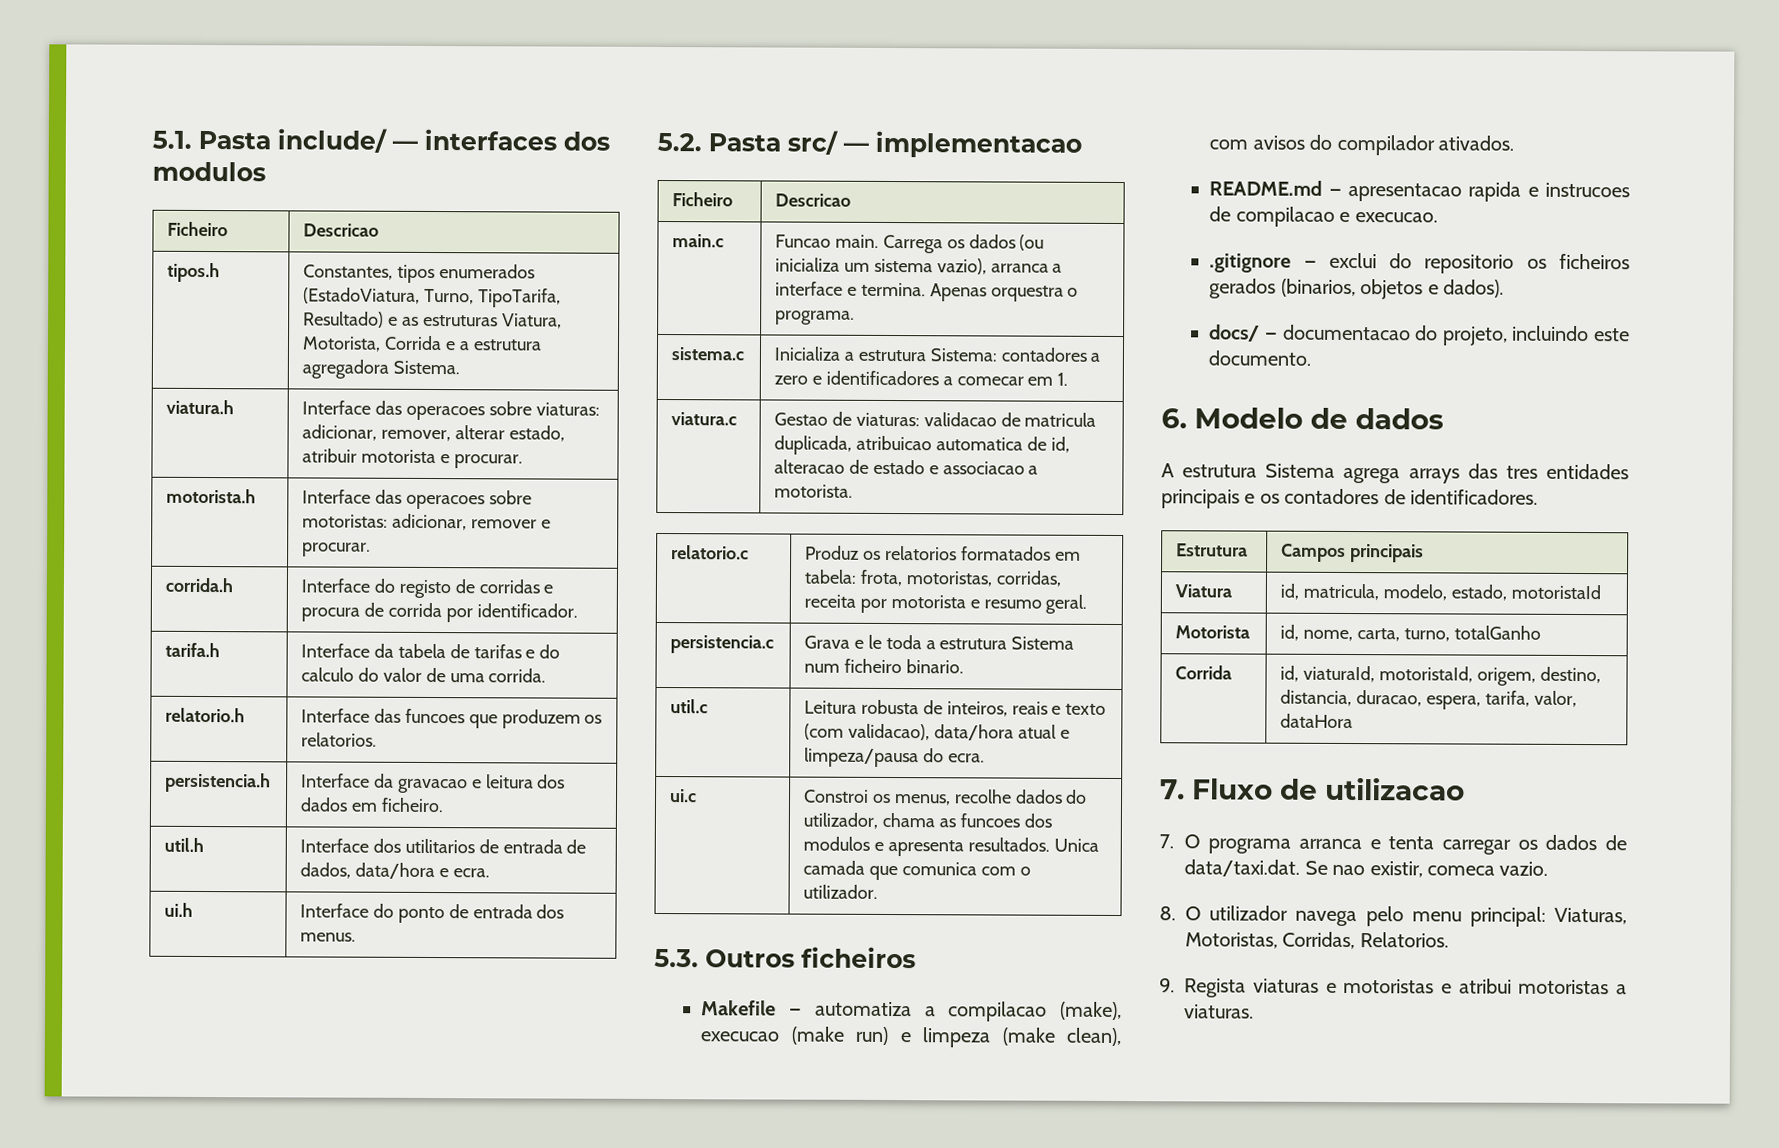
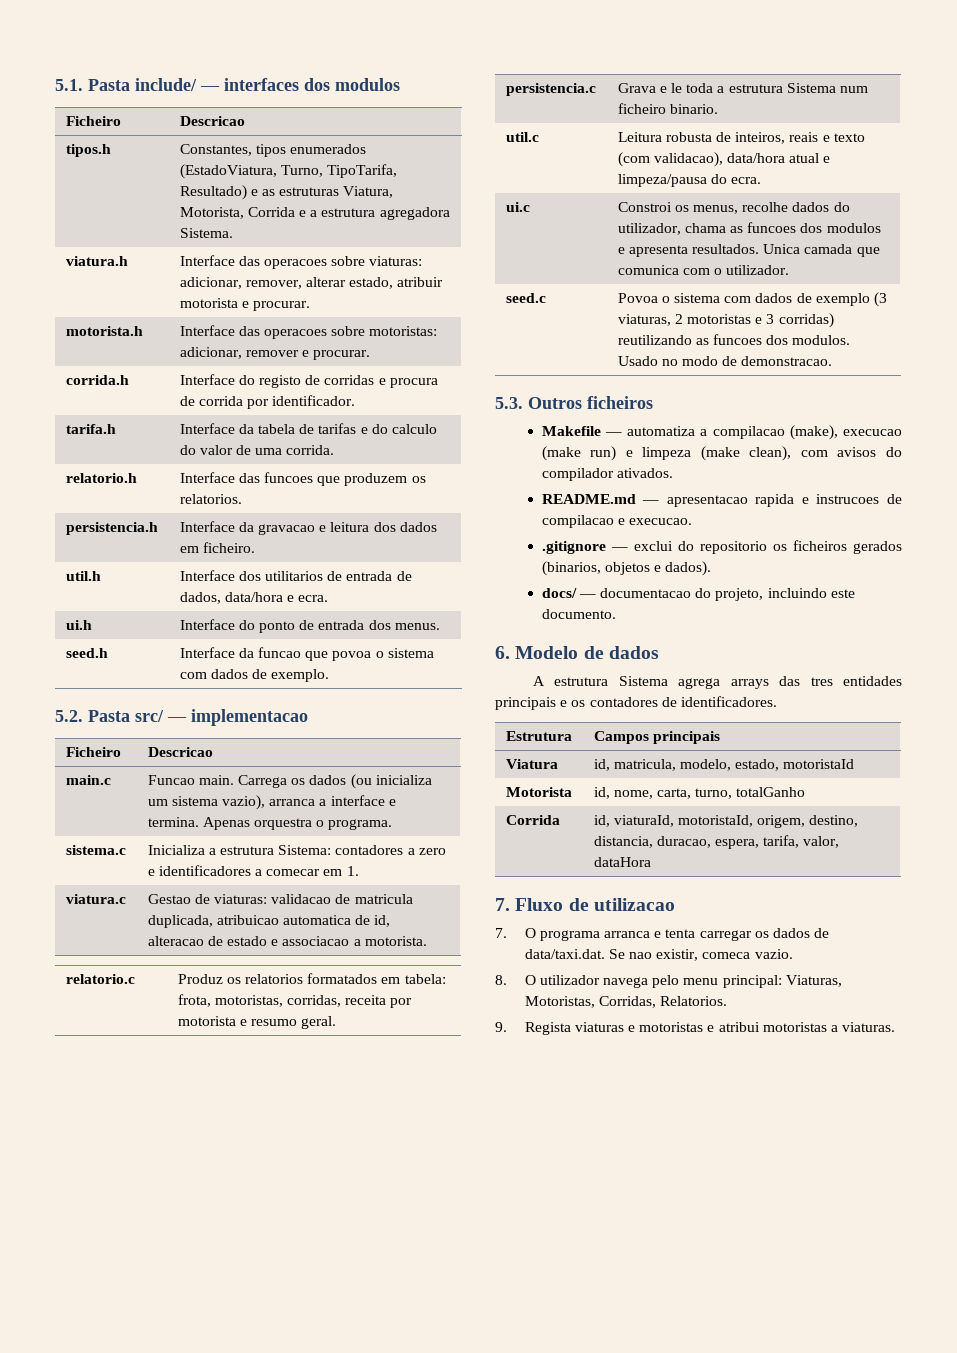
+ seed.h | Interface da funcao que povoa o sistema com dados de exemplo.
+ seed.c | Povoa o sistema com dados de exemplo (3 viaturas, 2 motoristas e 3 corridas) reutilizando as funcoes dos modulos. Usado no modo de demonstracao.

